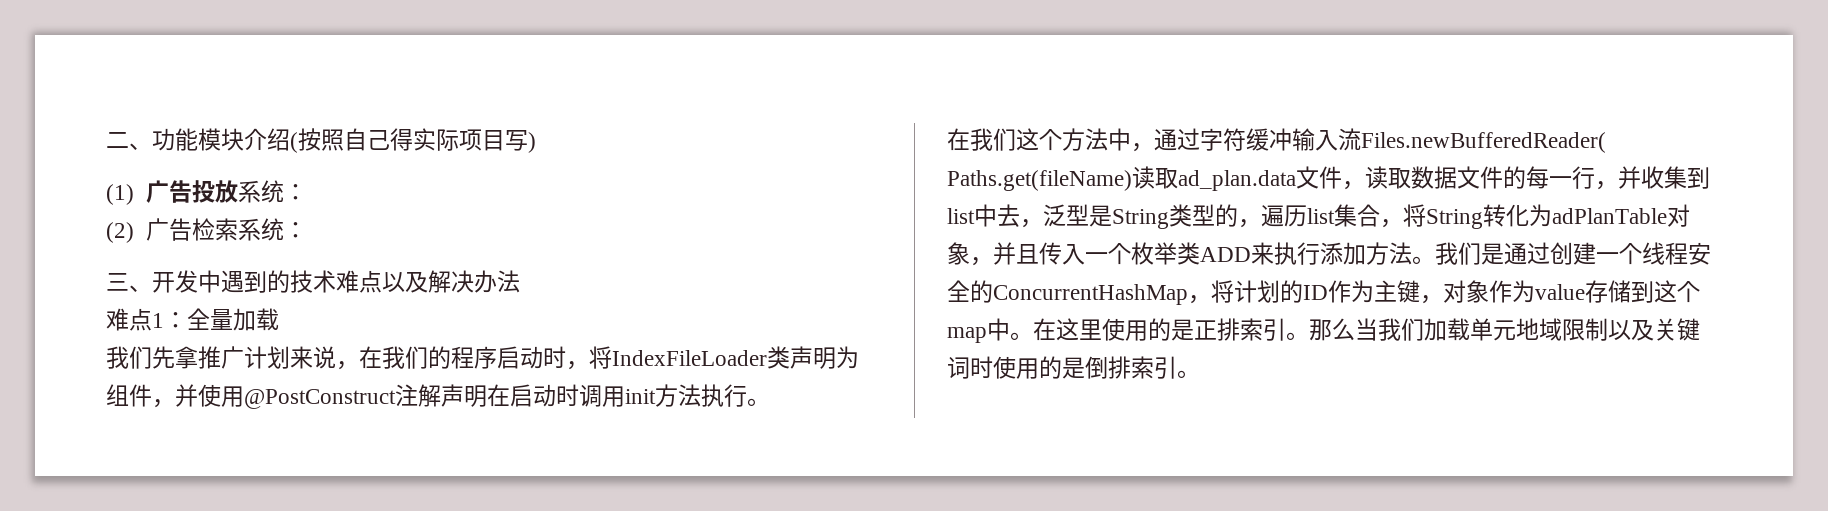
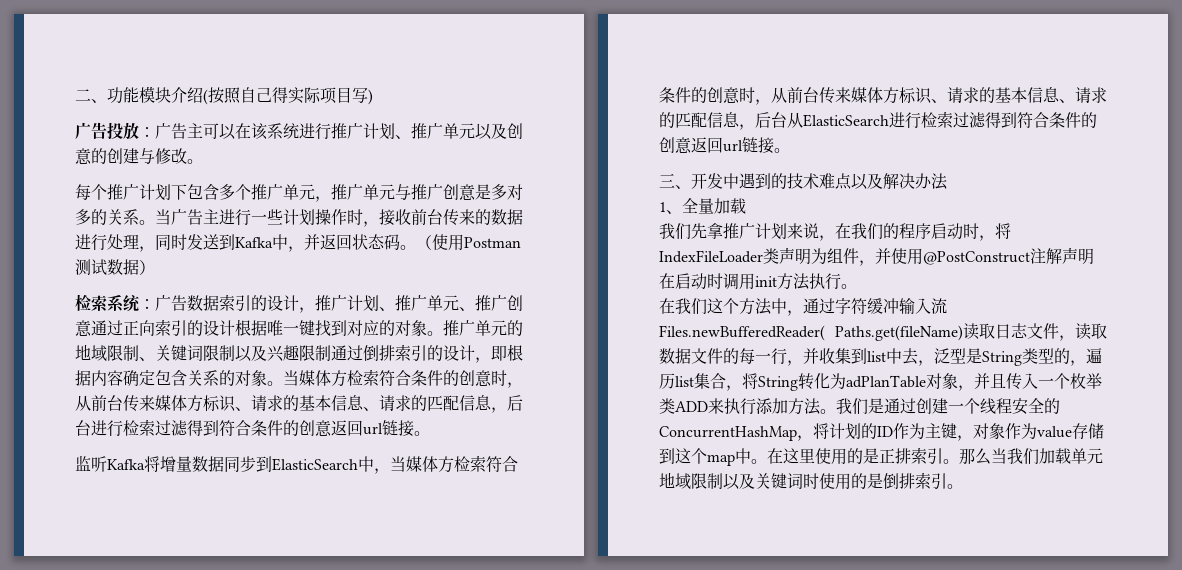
- (1)广告投放系统：
- (2)广告检索系统：
+ 广告投放：广告主可以在该系统进行推广计划、推广单元以及创意的创建与修改。
+ 每个推广计划下包含多个推广单元，推广单元与推广创意是多对多的关系。当广告主进行一些计划操作时，接收前台传来的数据进行处理，同时发送到Kafka中，并返回状态码。（使用Postman测试数据）
+ 检索系统：广告数据索引的设计，推广计划、推广单元、推广创意通过正向索引的设计根据唯一键找到对应的对象。推广单元的地域限制、关键词限制以及兴趣限制通过倒排索引的设计，即根据内容确定包含关系的对象。当媒体方检索符合条件的创意时，从前台传来媒体方标识、请求的基本信息、请求的匹配信息，后台进行检索过滤得到符合条件的创意返回url链接。
+ 监听Kafka将增量数据同步到ElasticSearch中，当媒体方检索符合条件的创意时，从前台传来媒体方标识、请求的基本信息、请求的匹配信息，后台从ElasticSearch进行检索过滤得到符合条件的创意返回url链接。
- 难点1：全量加载
+ 1、全量加载
- 在我们这个方法中，通过字符缓冲输入流Files.newBufferedReader( Paths.get(fileName)读取ad_plan.data文件，读取数据文件的每一行，并收集到list中去，泛型是String类型的，遍历list集合，将String转化为adPlanTable对象，并且传入一个枚举类ADD来执行添加方法。
+ 在我们这个方法中，通过字符缓冲输入流Files.newBufferedReader( Paths.get(fileName)读取日志文件，读取数据文件的每一行，并收集到list中去，泛型是String类型的，遍历list集合，将String转化为adPlanTable对象，并且传入一个枚举类ADD来执行添加方法。

